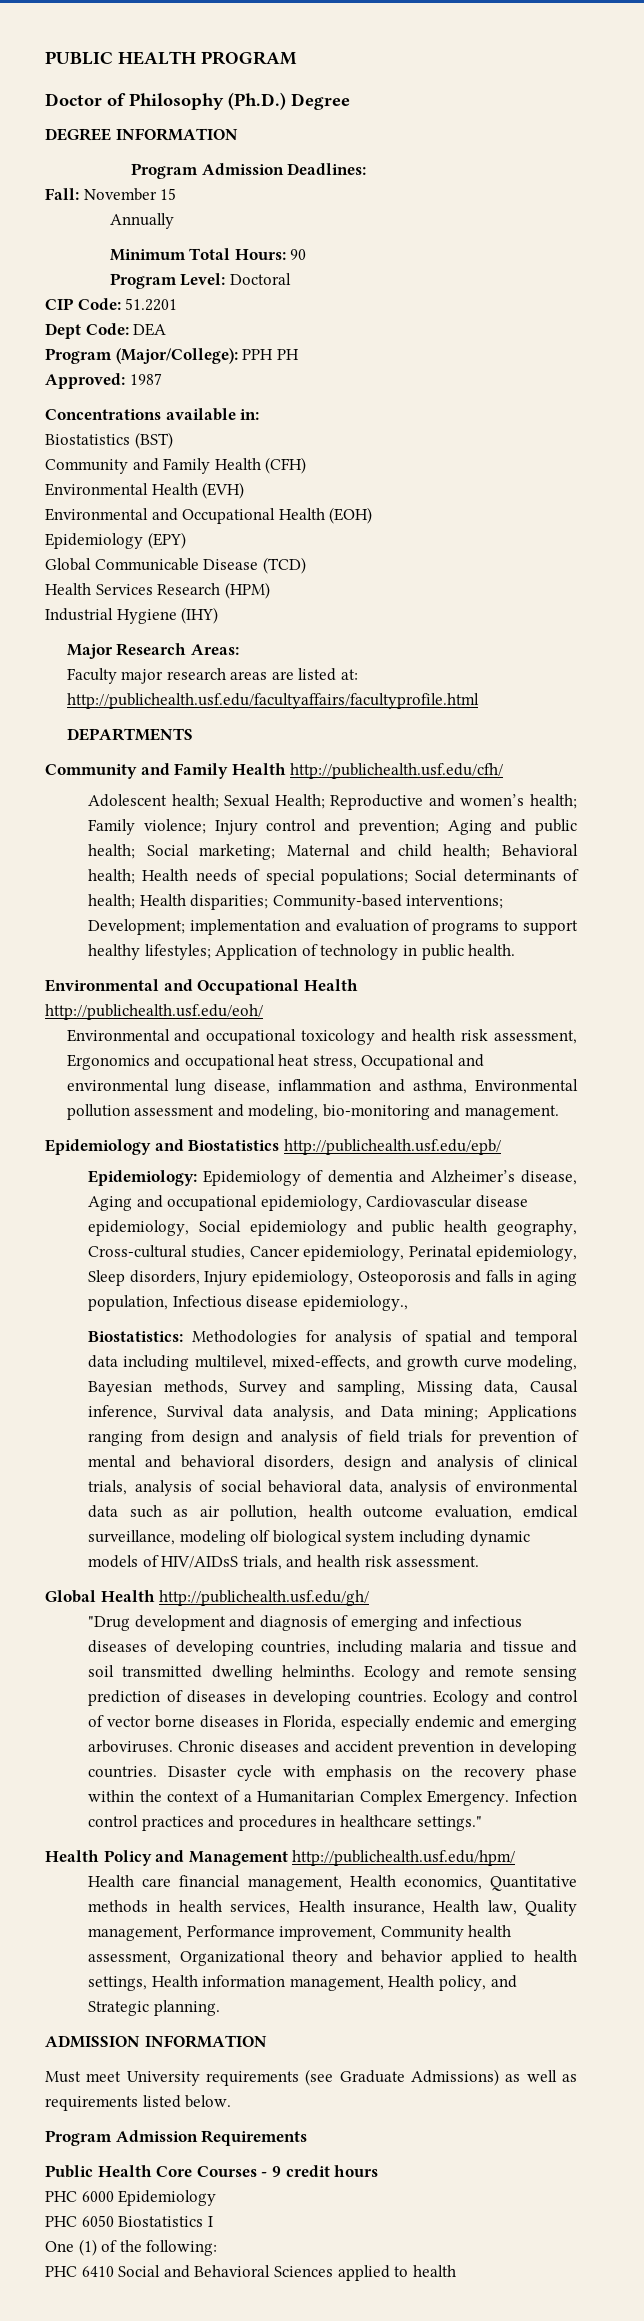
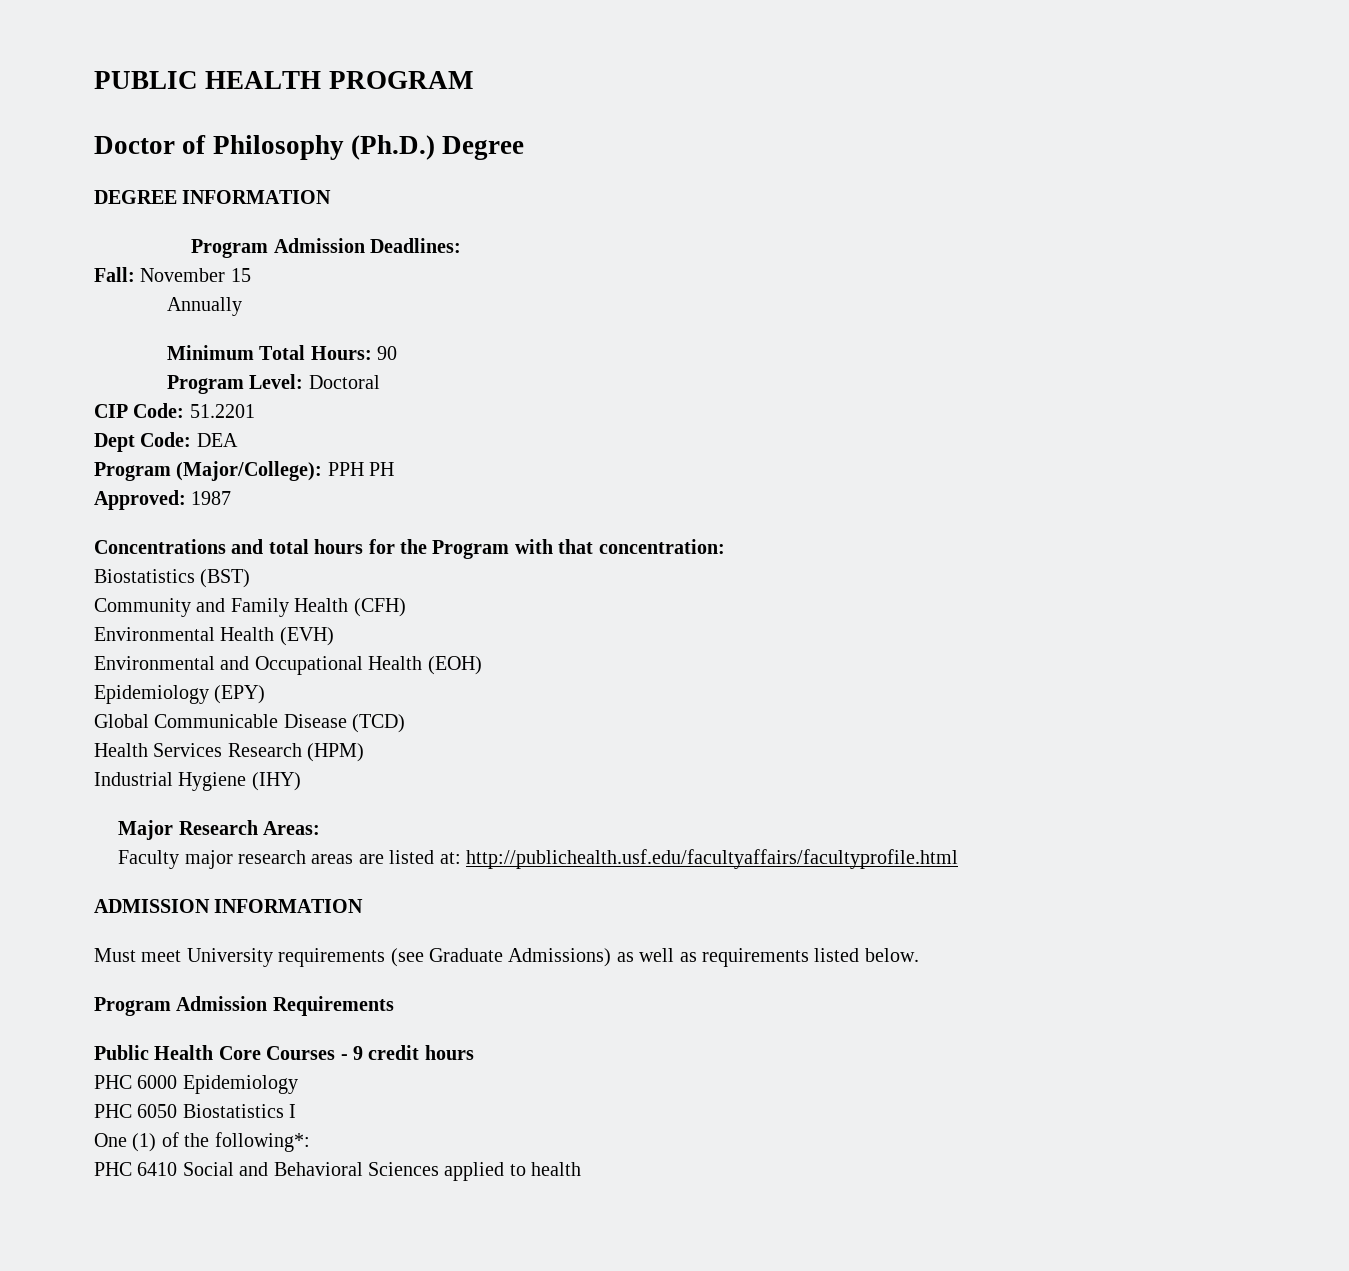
- Concentrations available in:
+ Concentrations and total hours for the Program with that concentration:
- DEPARTMENTS
- Community and Family Health http://publichealth.usf.edu/cfh/
- Adolescent health; Sexual Health; Reproductive and women’s health; Family violence; Injury control and prevention; Aging and public health; Social marketing; Maternal and child health; Behavioral health; Health needs of special populations; Social determinants of health; Health disparities; Community-based interventions; Development; implementation and evaluation of programs to support healthy lifestyles; Application of technology in public health.
- Environmental and Occupational Health http://publichealth.usf.edu/eoh/
- Environmental and occupational toxicology and health risk assessment, Ergonomics and occupational heat stress, Occupational and environmental lung disease, inflammation and asthma, Environmental pollution assessment and modeling, bio-monitoring and management.
- Epidemiology and Biostatistics http://publichealth.usf.edu/epb/
- Epidemiology: Epidemiology of dementia and Alzheimer’s disease, Aging and occupational epidemiology, Cardiovascular disease epidemiology, Social epidemiology and public health geography, Cross-cultural studies, Cancer epidemiology, Perinatal epidemiology, Sleep disorders, Injury epidemiology, Osteoporosis and falls in aging population, Infectious disease epidemiology.,
- Biostatistics: Methodologies for analysis of spatial and temporal data including multilevel, mixed-effects, and growth curve modeling, Bayesian methods, Survey and sampling, Missing data, Causal inference, Survival data analysis, and Data mining; Applications ranging from design and analysis of field trials for prevention of mental and behavioral disorders, design and analysis of clinical trials, analysis of social behavioral data, analysis of environmental data such as air pollution, health outcome evaluation, emdical surveillance, modeling olf biological system including dynamic models of HIV/AIDsS trials, and health risk assessment.
- Global Health http://publichealth.usf.edu/gh/
- "Drug development and diagnosis of emerging and infectious diseases of developing countries, including malaria and tissue and soil transmitted dwelling helminths. Ecology and remote sensing prediction of diseases in developing countries. Ecology and control of vector borne diseases in Florida, especially endemic and emerging arboviruses. Chronic diseases and accident prevention in developing countries. Disaster cycle with emphasis on the recovery phase within the context of a Humanitarian Complex Emergency. Infection control practices and procedures in healthcare settings."
- Health Policy and Management http://publichealth.usf.edu/hpm/
- Health care financial management, Health economics, Quantitative methods in health services, Health insurance, Health law, Quality management, Performance improvement, Community health assessment, Organizational theory and behavior applied to health settings, Health information management, Health policy, and Strategic planning.
- One (1) of the following:
+ One (1) of the following*:

